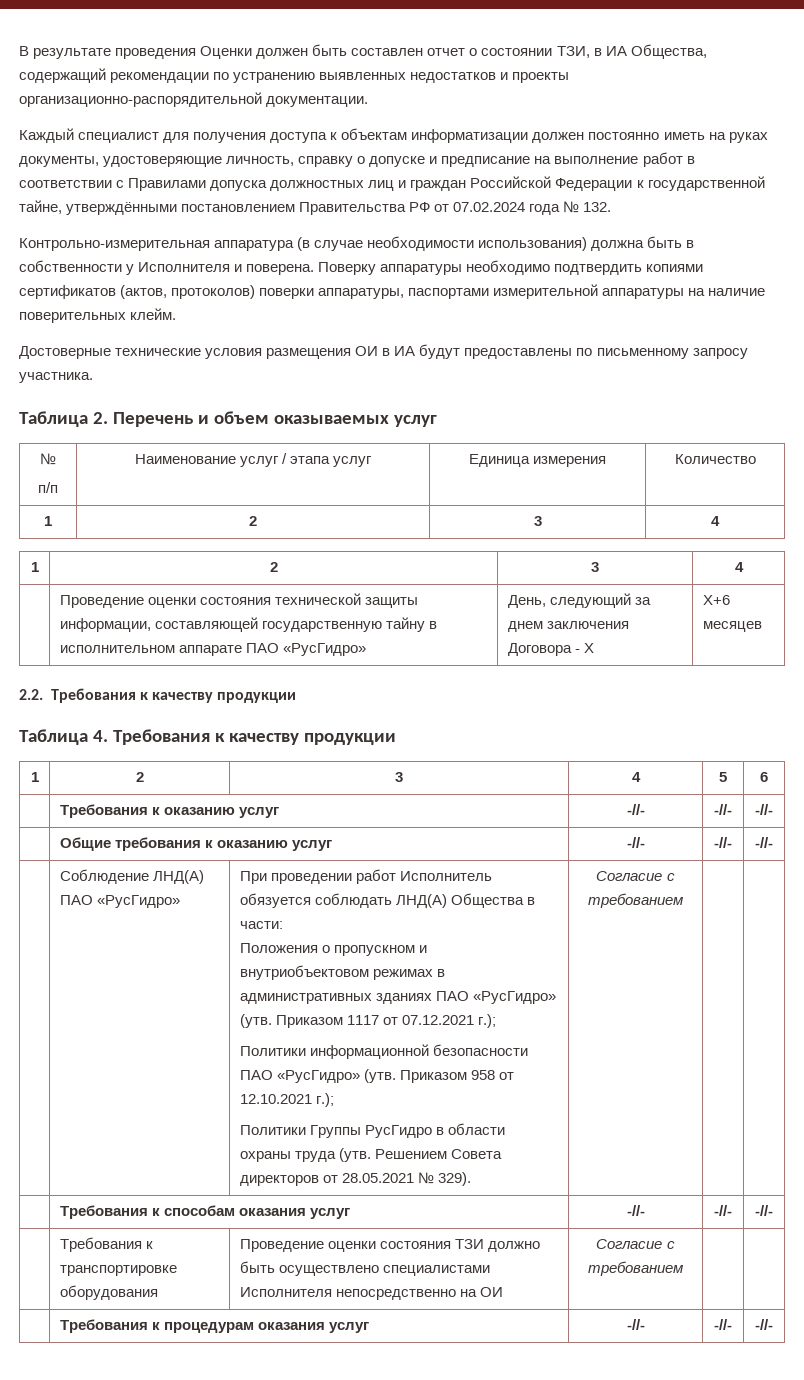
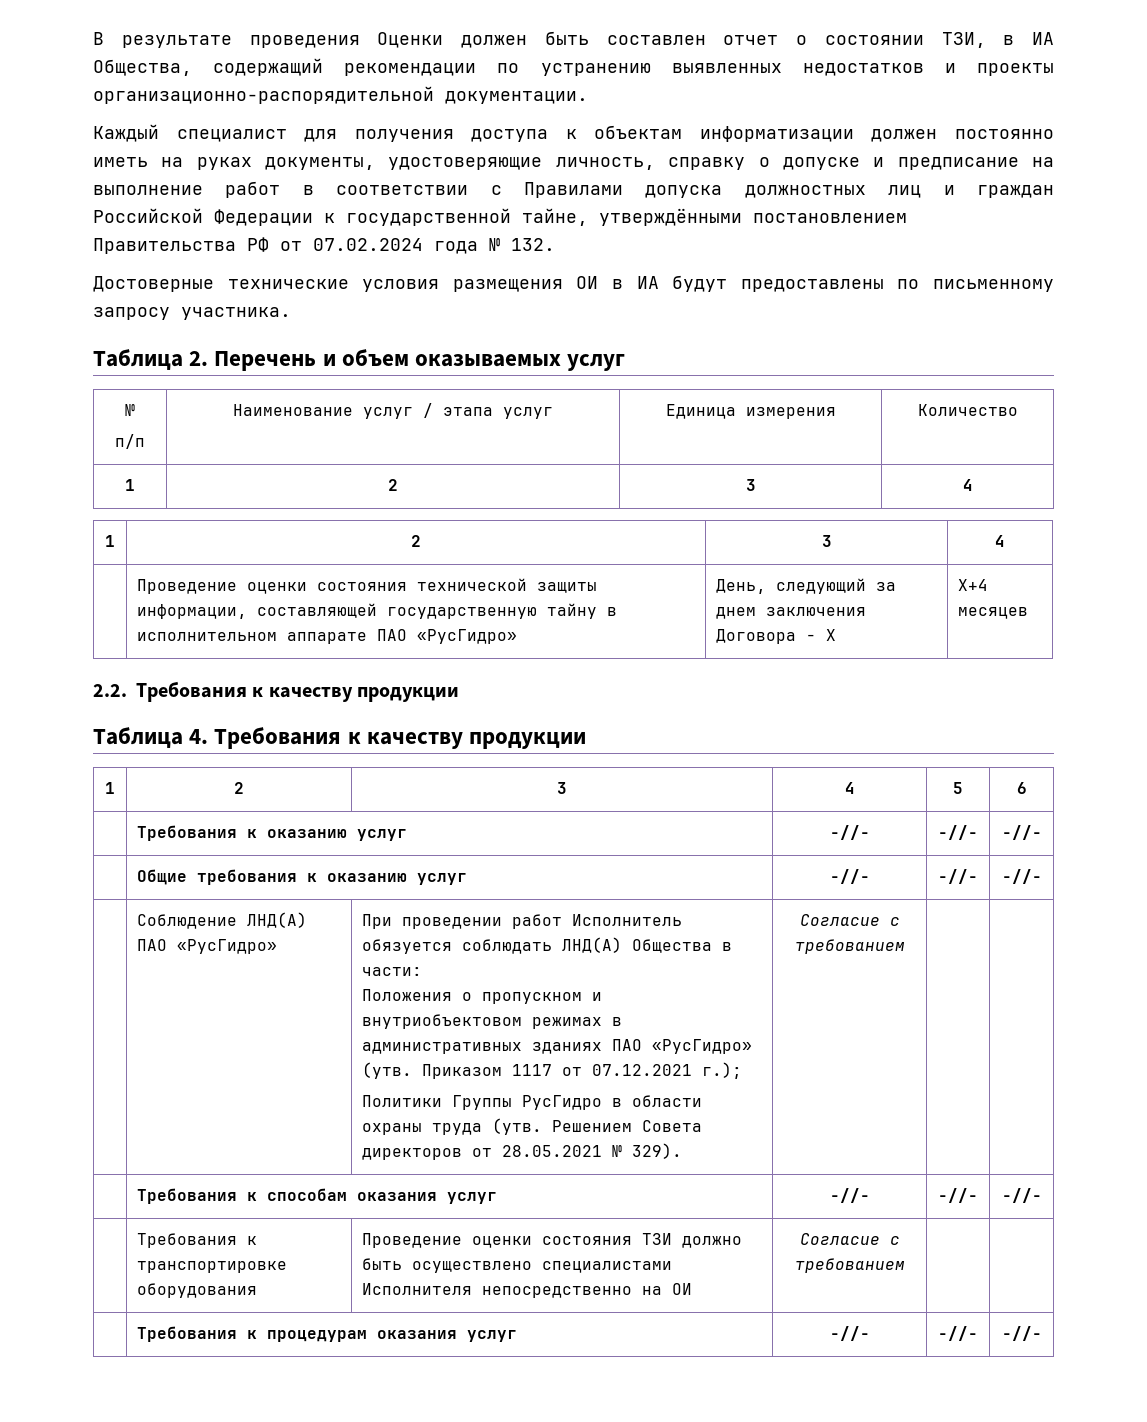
- Контрольно-измерительная аппаратура (в случае необходимости использования) должна быть в собственности у Исполнителя и поверена. Поверку аппаратуры необходимо подтвердить копиями сертификатов (актов, протоколов) поверки аппаратуры, паспортами измерительной аппаратуры на наличие поверительных клейм.
- | Проведение оценки состояния технической защиты информации, составляющей государственную тайну в исполнительном аппарате ПАО «РусГидро» | День, следующий за днем заключения Договора - Х | X+6 месяцев
+ | Проведение оценки состояния технической защиты информации, составляющей государственную тайну в исполнительном аппарате ПАО «РусГидро» | День, следующий за днем заключения Договора - Х | X+4 месяцев
- Политики информационной безопасности ПАО «РусГидро» (утв. Приказом 958 от 12.10.2021 г.);

